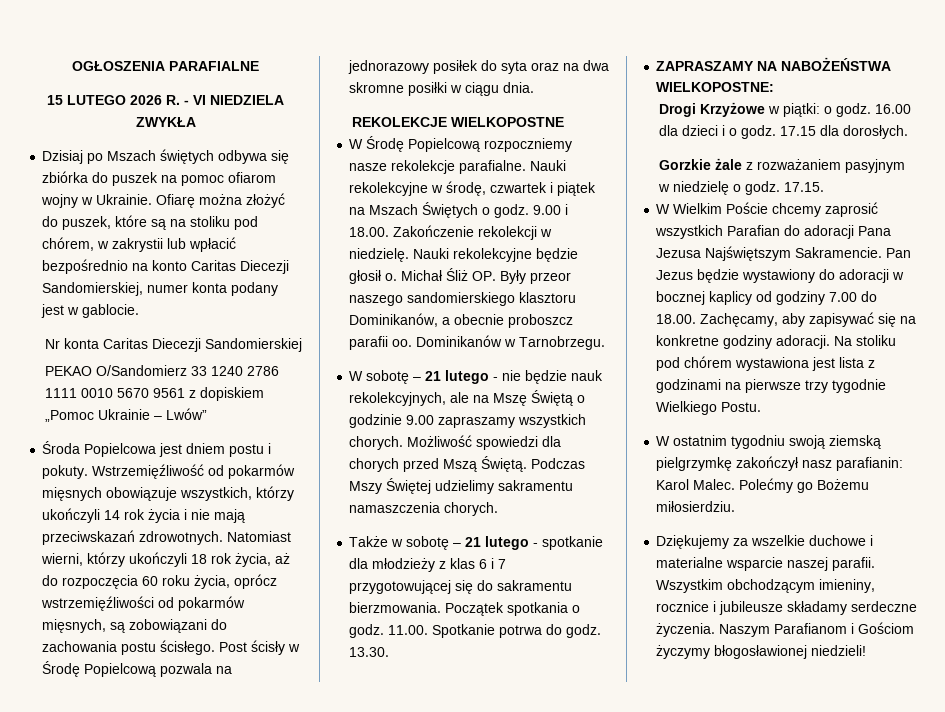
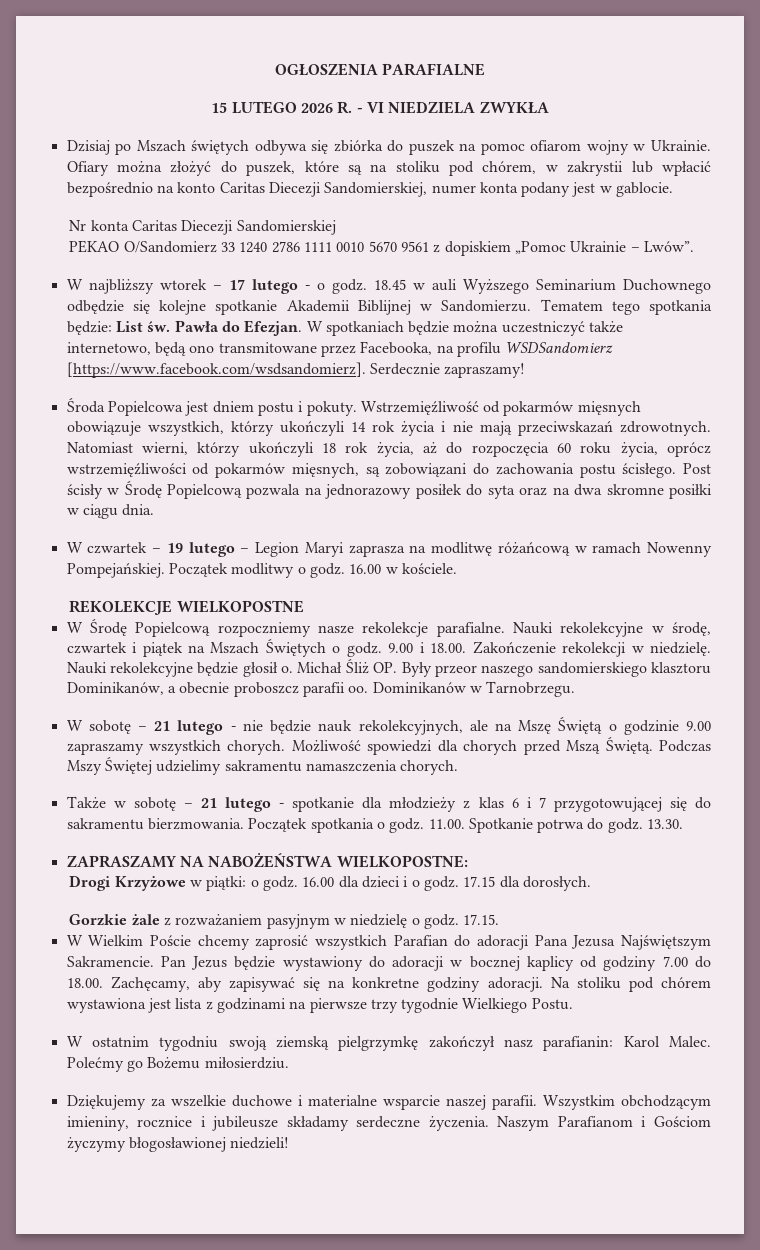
- Ofiarę można złożyć do puszek, które są na stoliku pod chórem, w zakrystii lub wpłacić bezpośrednio na konto Caritas Diecezji Sandomierskiej, numer konta podany jest w gablocie.
+ Ofiary można złożyć do puszek, które są na stoliku pod chórem, w zakrystii lub wpłacić bezpośrednio na konto Caritas Diecezji Sandomierskiej, numer konta podany jest w gablocie.
- PEKAO O/Sandomierz 33 1240 2786 1111 0010 5670 9561 z dopiskiem „Pomoc Ukrainie – Lwów”
+ PEKAO O/Sandomierz 33 1240 2786 1111 0010 5670 9561 z dopiskiem „Pomoc Ukrainie – Lwów”.
+ W najbliższy wtorek – 17 lutego - o godz. 18.45 w auli Wyższego Seminarium Duchownego odbędzie się kolejne spotkanie Akademii Biblijnej w Sandomierzu. Tematem tego spotkania będzie: List św. Pawła do Efezjan. W spotkaniach będzie można uczestniczyć także internetowo, będą ono transmitowane przez Facebooka, na profilu WSDSandomierz [https://www.facebook.com/wsdsandomierz]. Serdecznie zapraszamy!
+ W czwartek – 19 lutego – Legion Maryi zaprasza na modlitwę różańcową w ramach Nowenny Pompejańskiej. Początek modlitwy o godz. 16.00 w kościele.

